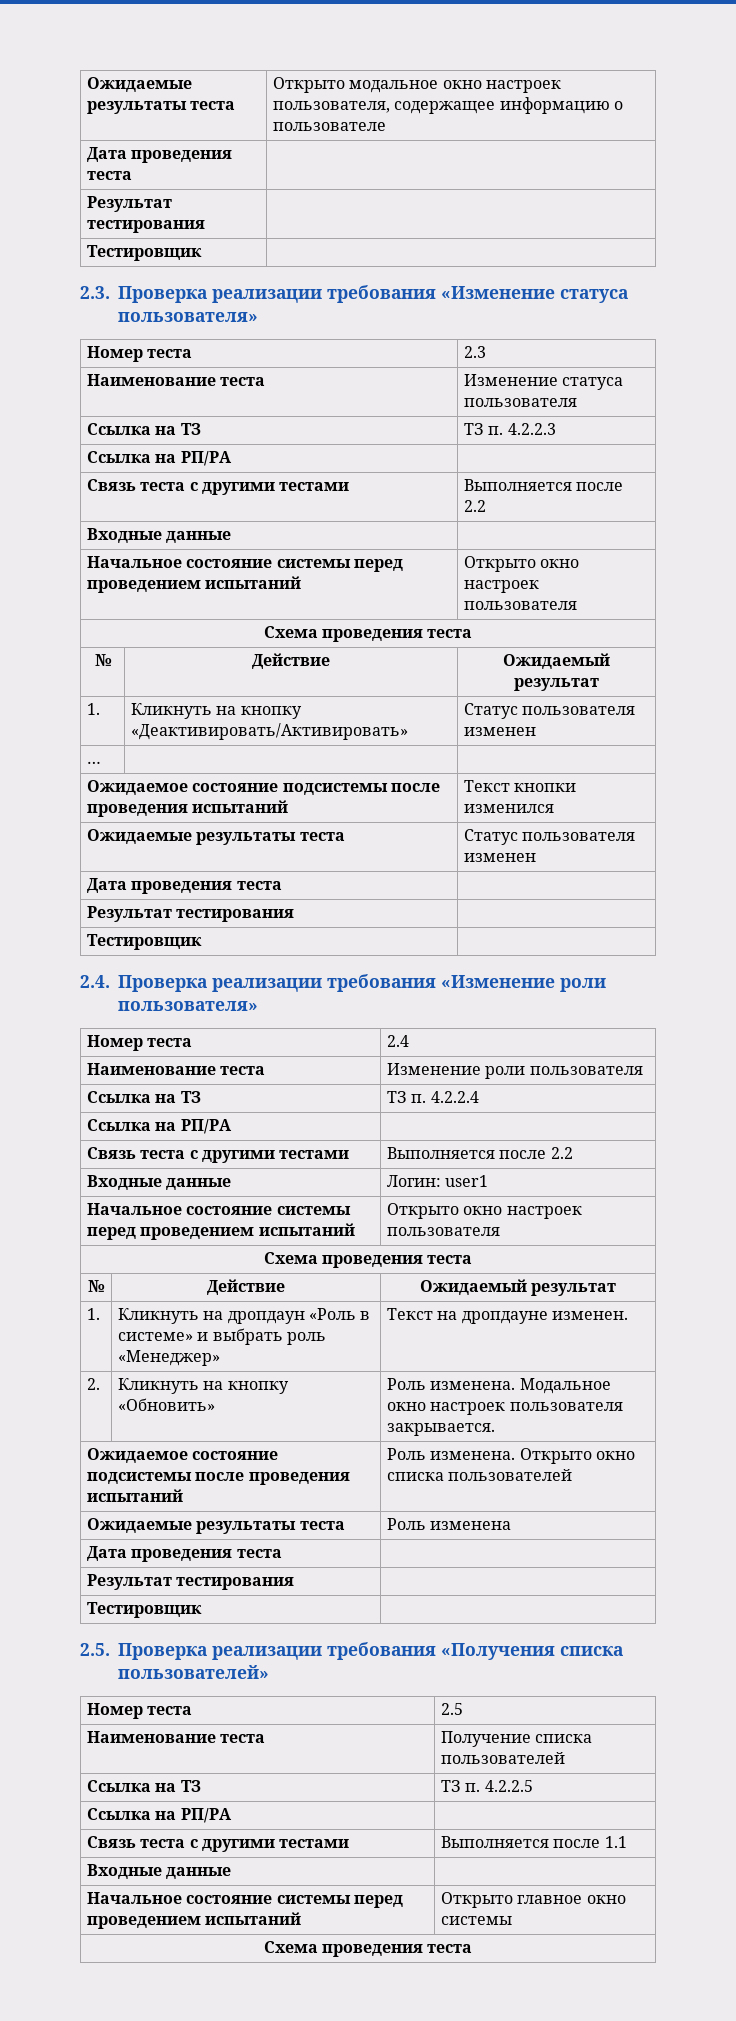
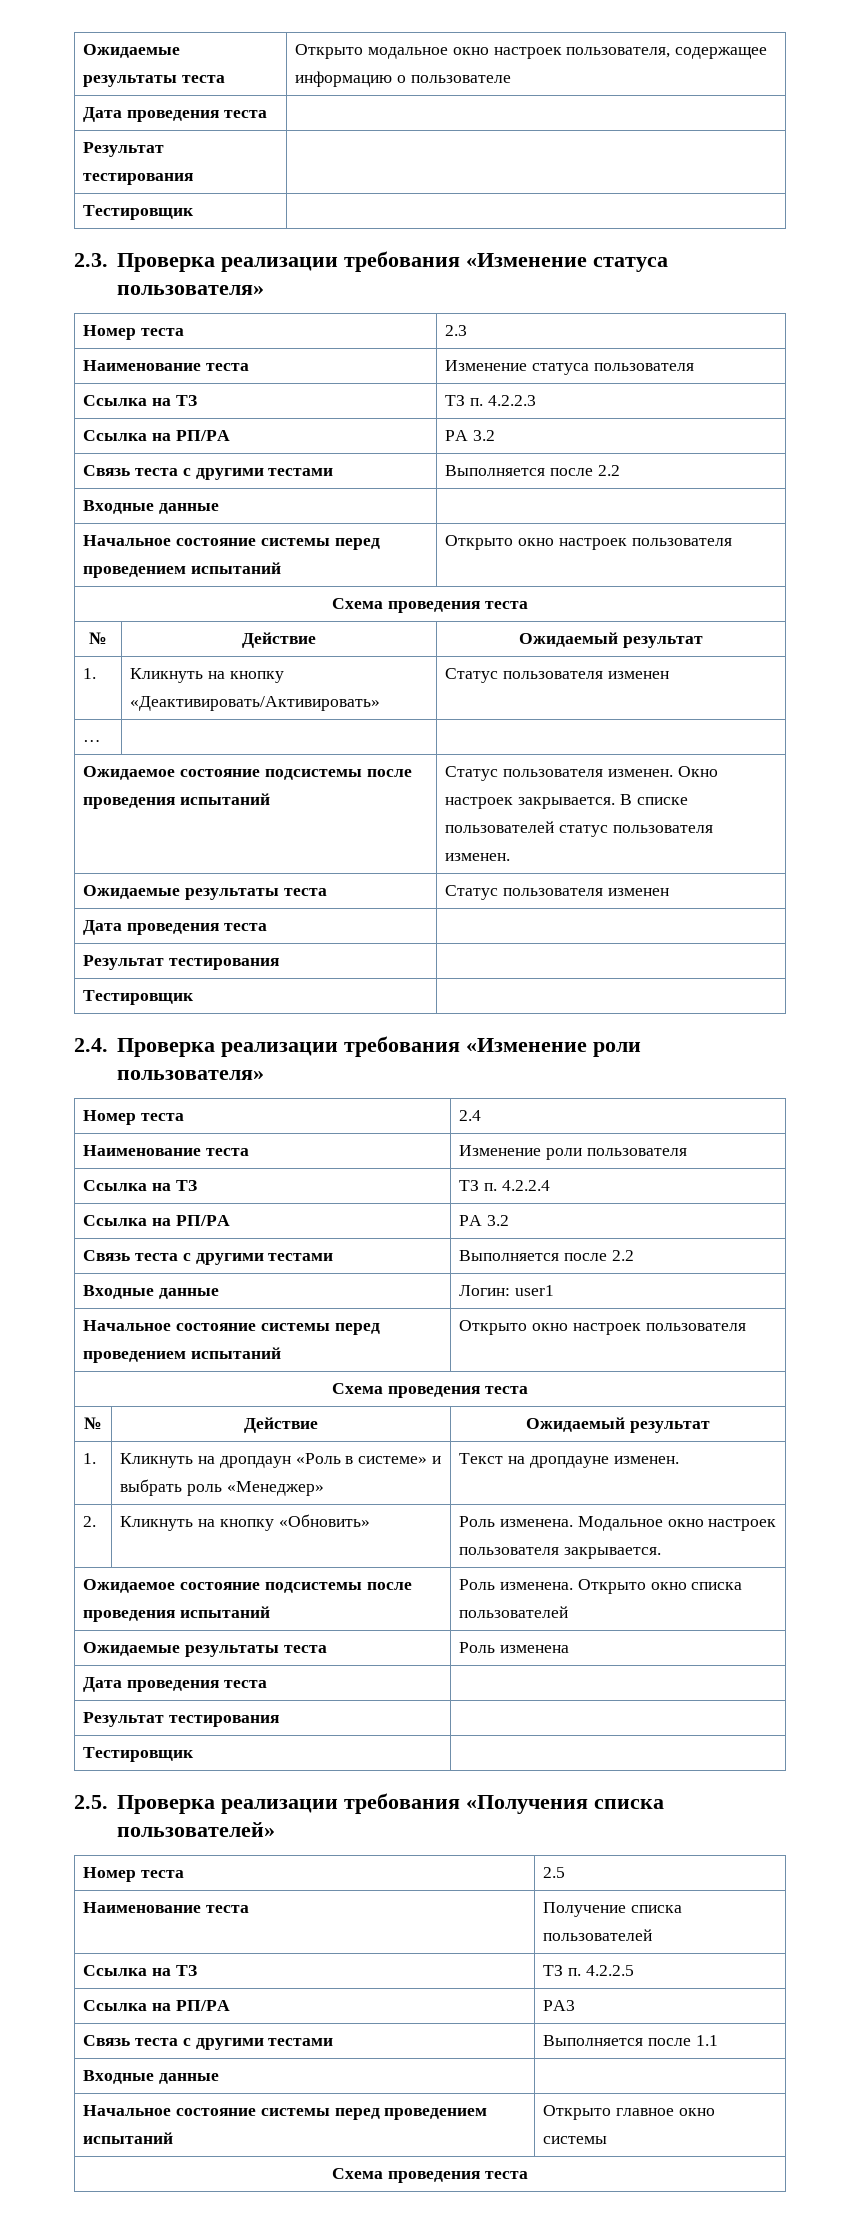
  Ссылка на ТЗ | ТЗ п. 4.2.2.3
- Ссылка на РП/РА |
+ Ссылка на РП/РА | РА 3.2
- Ожидаемое состояние подсистемы после проведения испытаний | Текст кнопки изменился
+ Ожидаемое состояние подсистемы после проведения испытаний | Статус пользователя изменен. Окно настроек закрывается. В списке пользователей статус пользователя изменен.
  Ссылка на ТЗ | ТЗ п. 4.2.2.4
- Ссылка на РП/РА |
+ Ссылка на РП/РА | РА 3.2
  Ссылка на ТЗ | ТЗ п. 4.2.2.5
- Ссылка на РП/РА |
+ Ссылка на РП/РА | РА3

